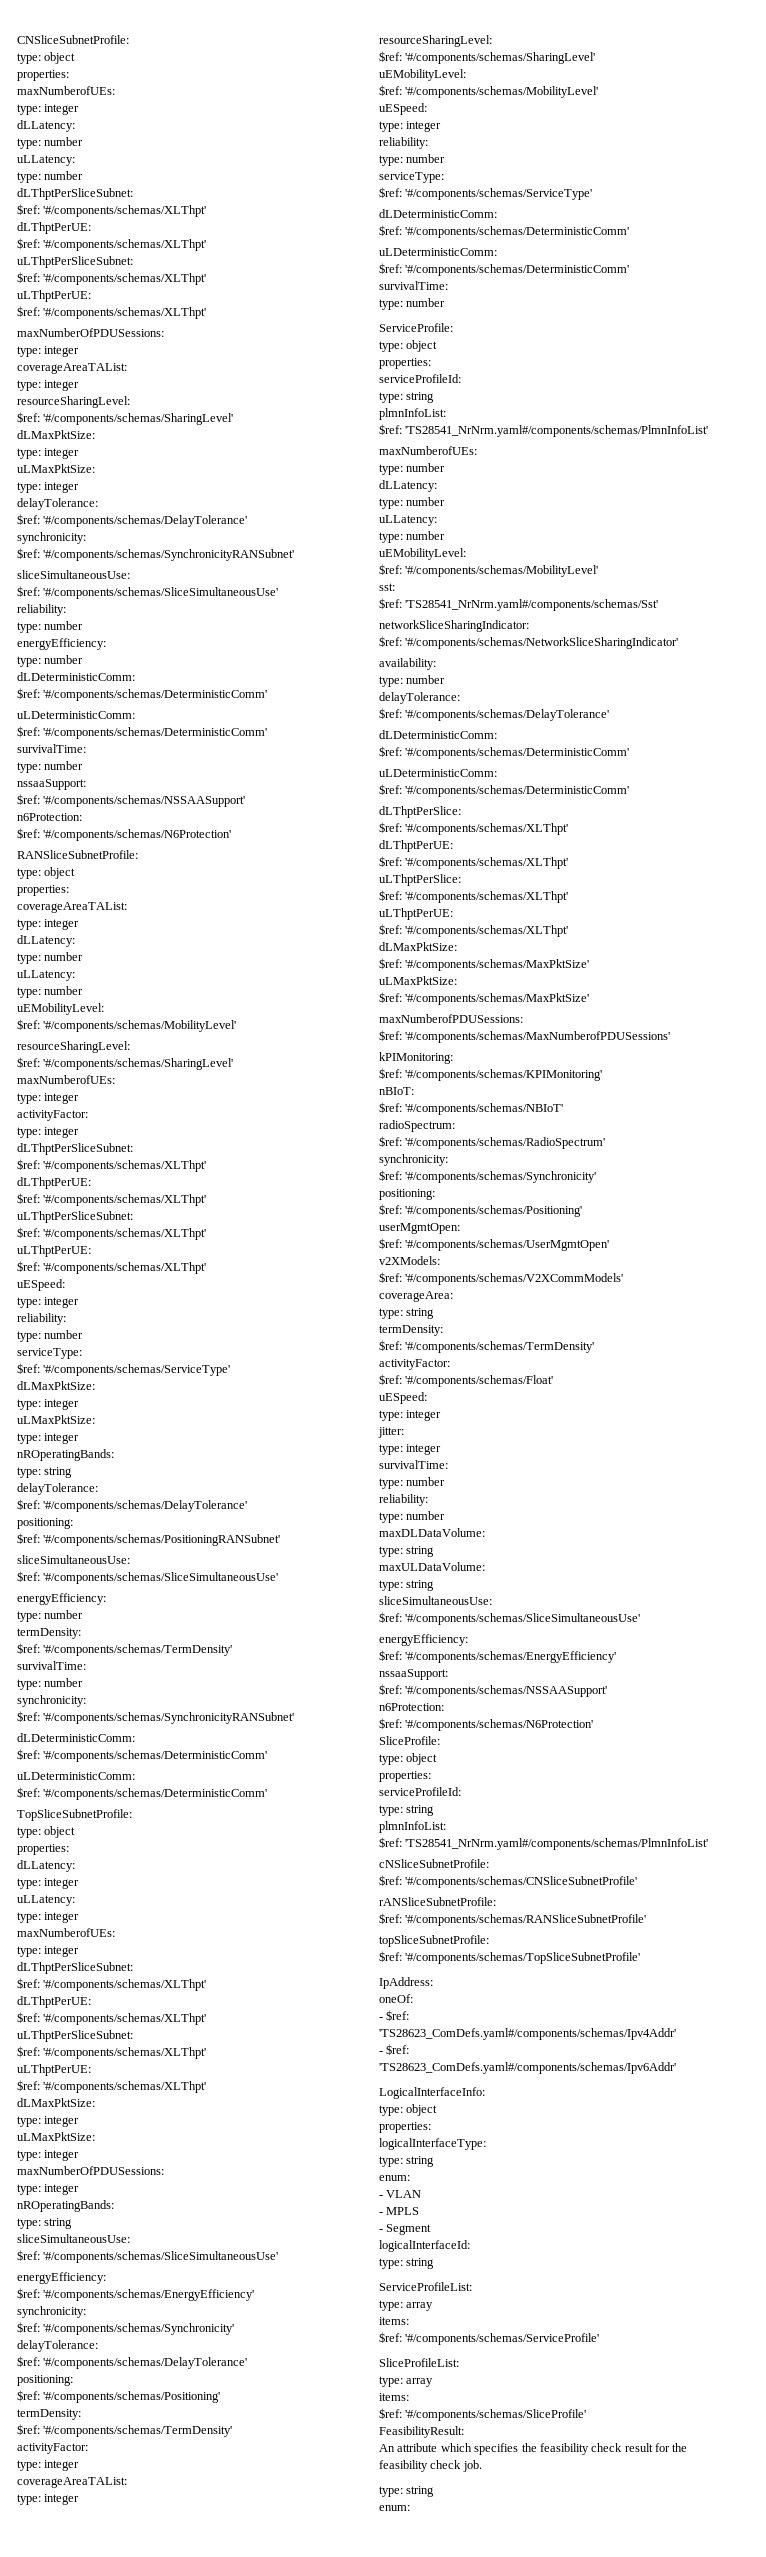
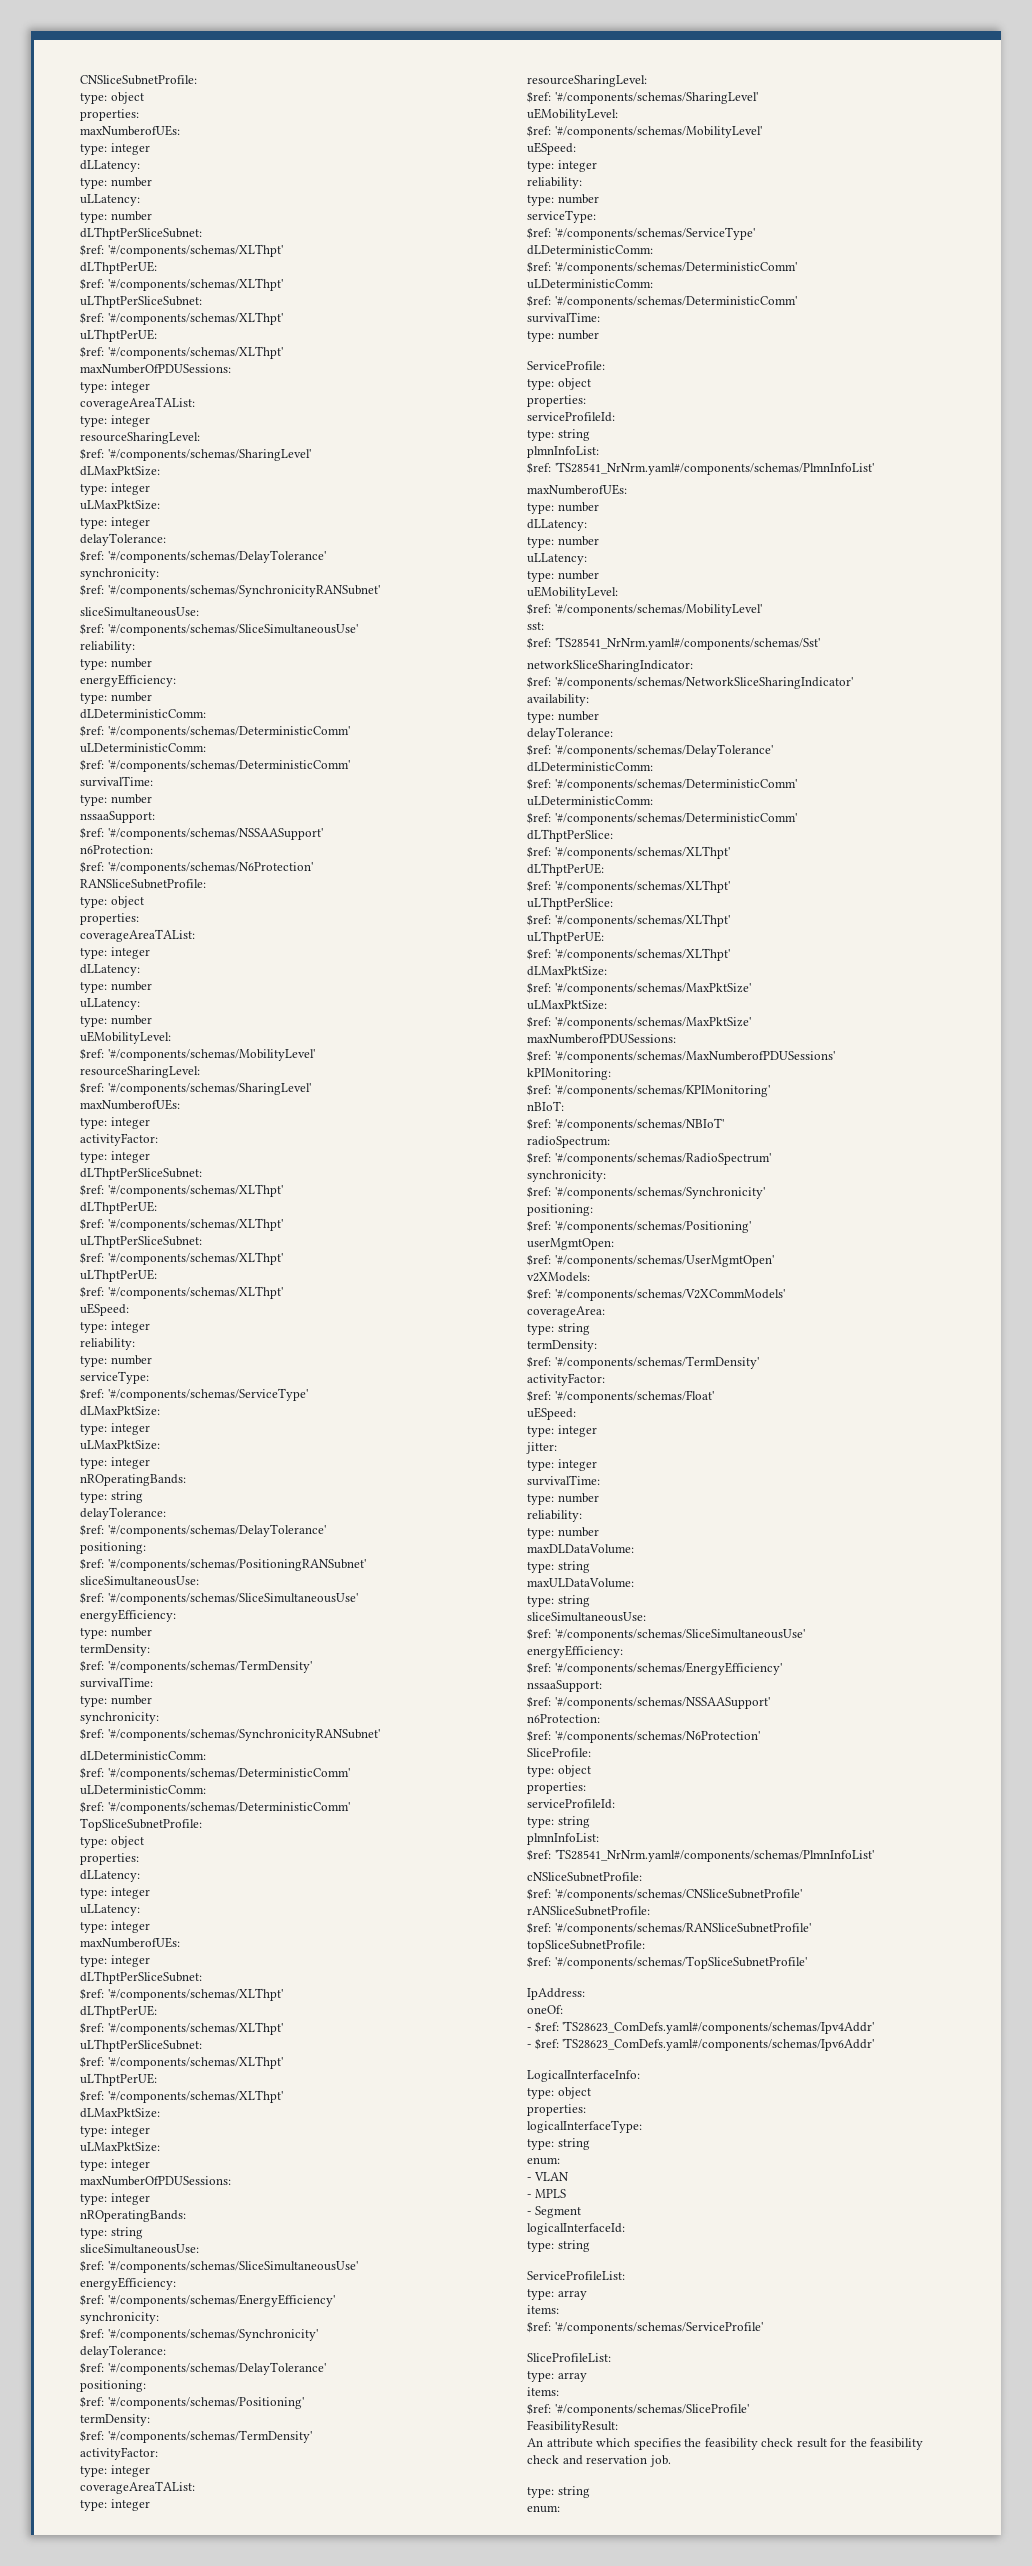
- An attribute which specifies the feasibility check result for the feasibility check job.
+ An attribute which specifies the feasibility check result for the feasibility check and reservation job.

